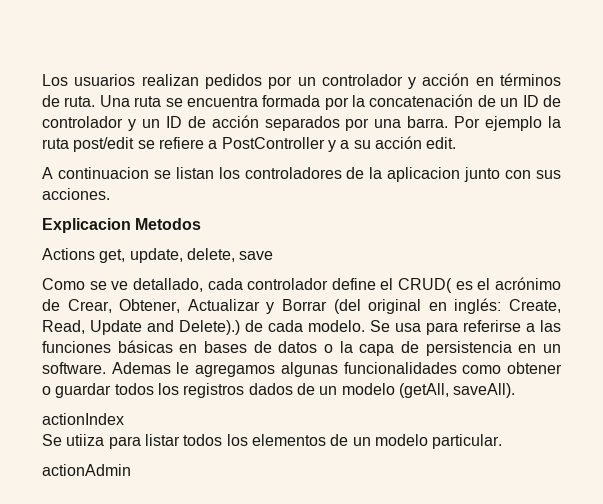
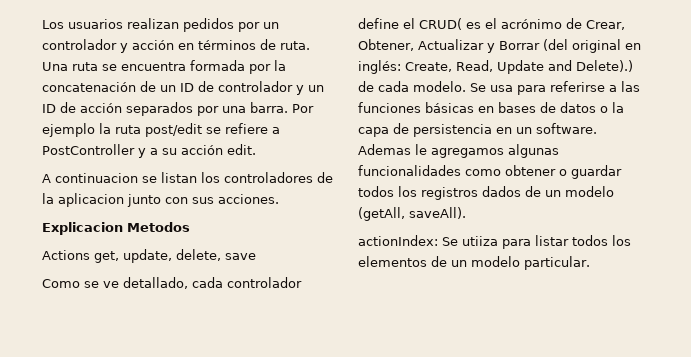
- actionIndex
- Se utiiza para listar todos los elementos de un modelo particular.
+ actionIndex: Se utiiza para listar todos los elementos de un modelo particular.
- actionAdmin

